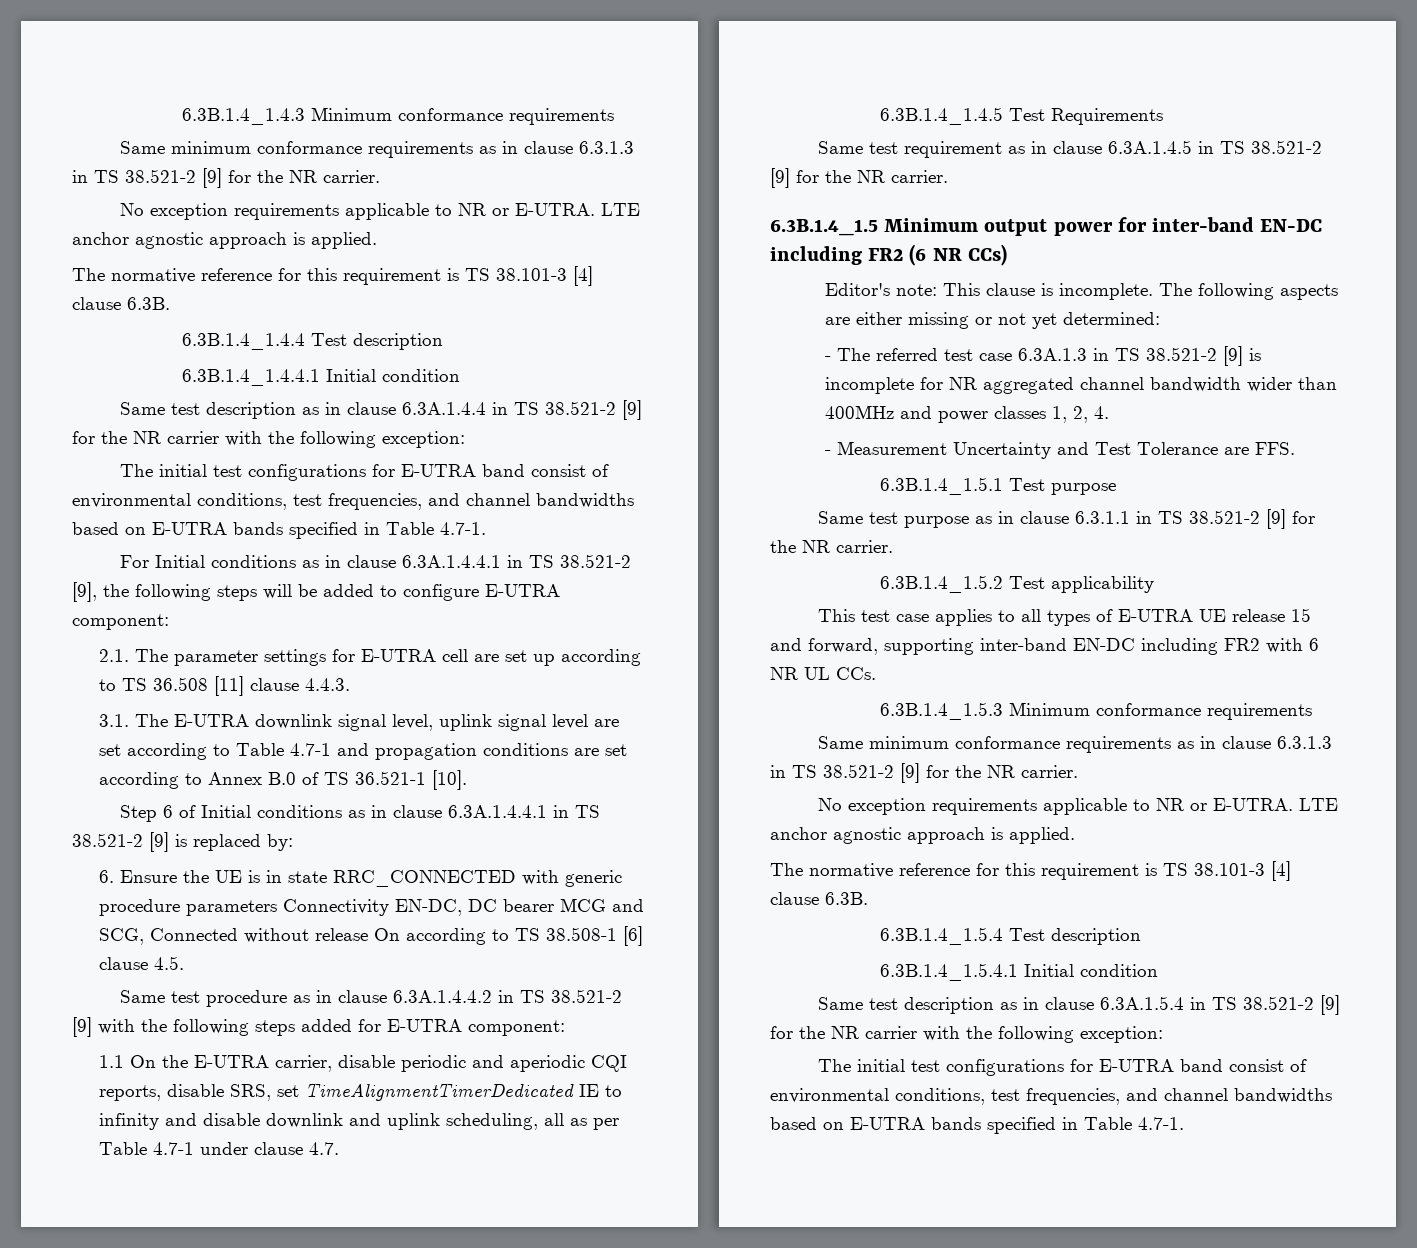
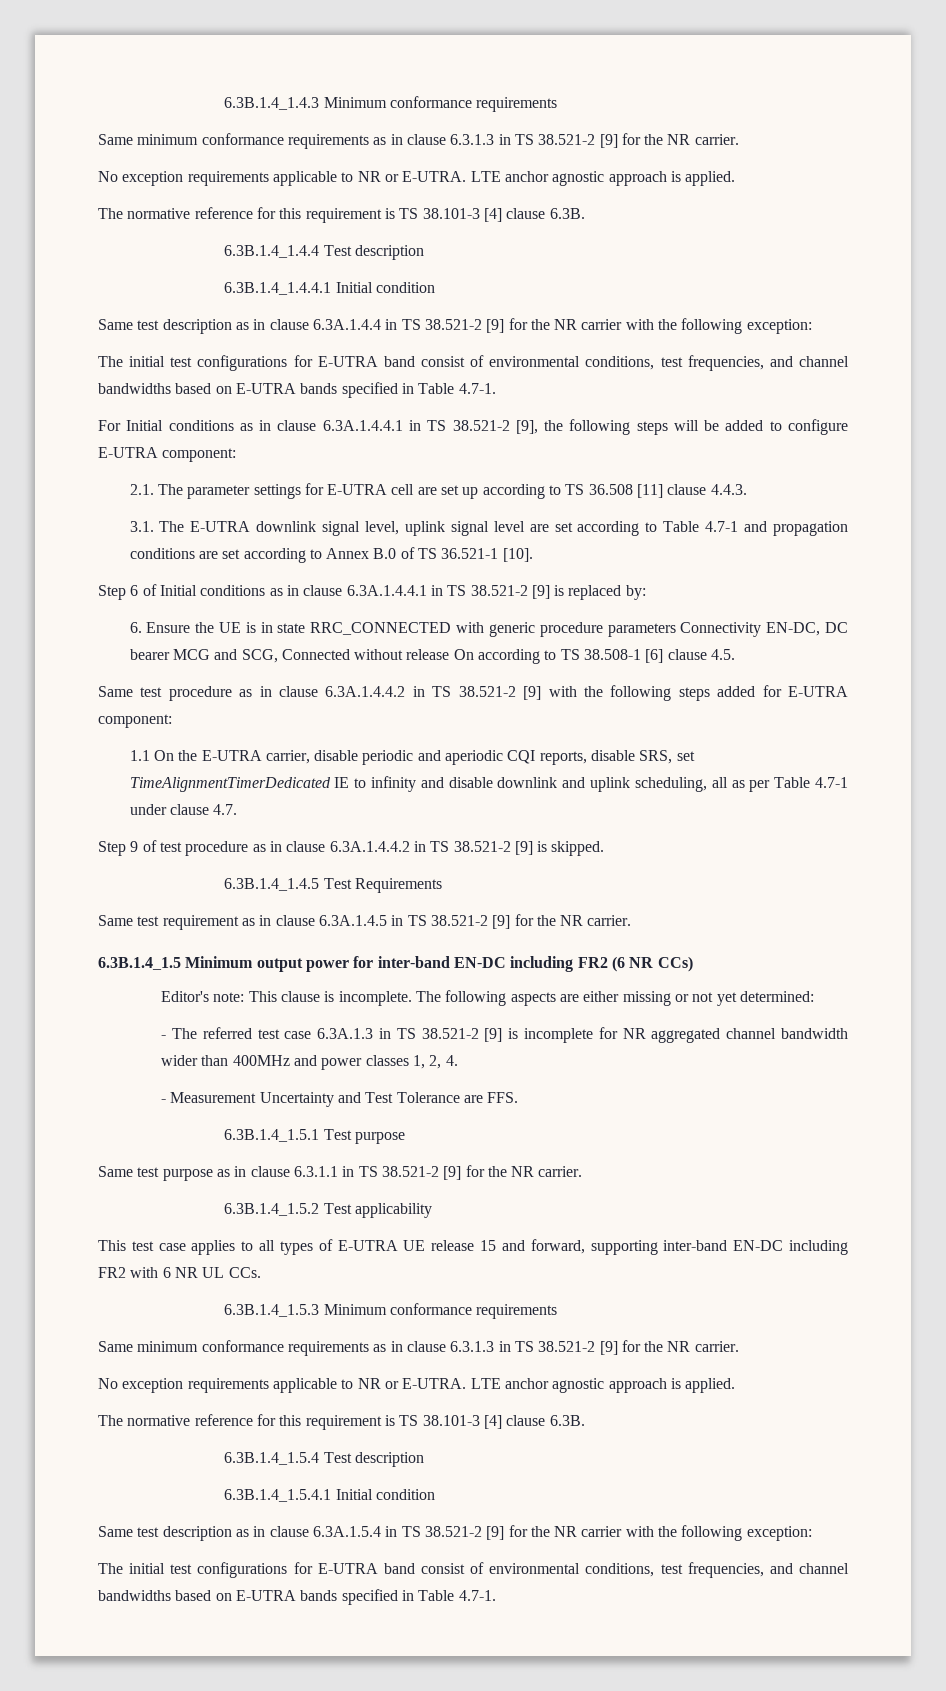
+ Step 9 of test procedure as in clause 6.3A.1.4.4.2 in TS 38.521-2 [9] is skipped.

